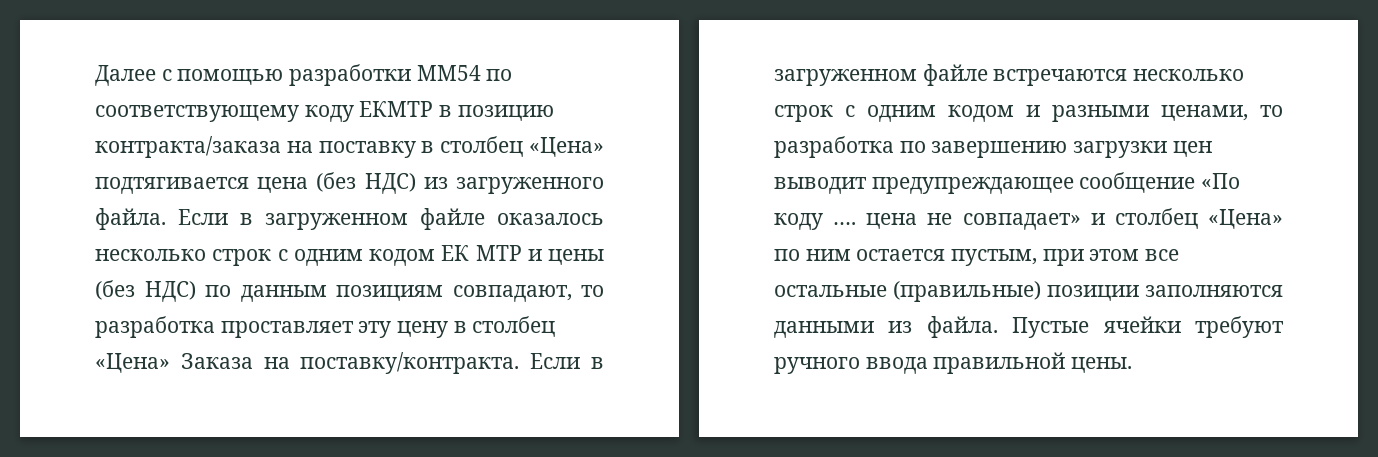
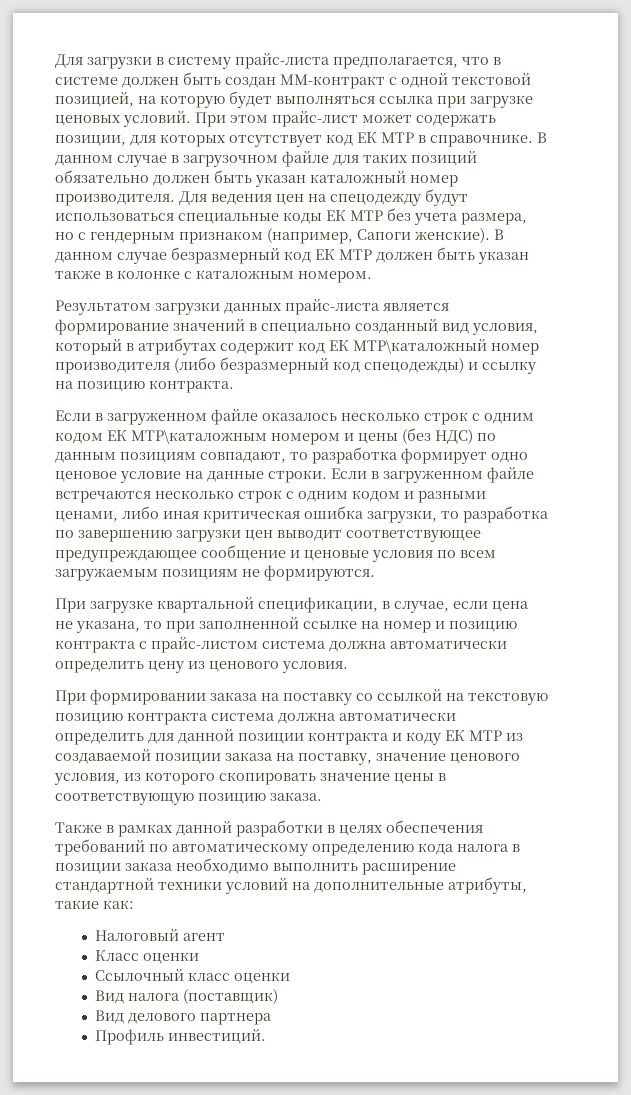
- Далее с помощью разработки MM54 по соответствующему коду ЕКМТР в позицию контракта/заказа на поставку в столбец «Цена» подтягивается цена (без НДС) из загруженного файла. Если в загруженном файле оказалось несколько строк с одним кодом ЕК МТР и цены (без НДС) по данным позициям совпадают, то разработка проставляет эту цену в столбец «Цена» Заказа на поставку/контракта.
+ Для загрузки в систему прайс-листа предполагается, что в системе должен быть создан ММ-контракт с одной текстовой позицией, на которую будет выполняться ссылка при загрузке ценовых условий. При этом прайс-лист может содержать позиции, для которых отсутствует код ЕК МТР в справочнике. В данном случае в загрузочном файле для таких позиций обязательно должен быть указан каталожный номер производителя. Для ведения цен на спецодежду будут использоваться специальные коды ЕК МТР без учета размера, но с гендерным признаком (например, Сапоги женские). В данном случае безразмерный код ЕК МТР должен быть указан также в колонке с каталожным номером.
+ Результатом загрузки данных прайс-листа является формирование значений в специально созданный вид условия, который в атрибутах содержит код ЕК МТР\каталожный номер производителя (либо безразмерный код спецодежды) и ссылку на позицию контракта.
+ Если в загруженном файле оказалось несколько строк с одним кодом ЕК МТР\каталожным номером и цены (без НДС) по данным позициям совпадают, то разработка формирует одно ценовое условие на данные строки.
- Если в загруженном файле встречаются несколько строк с одним кодом и разными ценами, то разработка по завершению загрузки цен выводит предупреждающее сообщение «По коду …. цена не совпадает» и столбец «Цена» по ним остается пустым, при этом все остальные (правильные) позиции заполняются данными из файла. Пустые ячейки требуют ручного ввода правильной цены.
+ Если в загруженном файле встречаются несколько строк с одним кодом и разными ценами, либо иная критическая ошибка загрузки, то разработка по завершению загрузки цен выводит соответствующее предупреждающее сообщение и ценовые условия по всем загружаемым позициям не формируются.
+ При загрузке квартальной спецификации, в случае, если цена не указана, то при заполненной ссылке на номер и позицию контракта с прайс-листом система должна автоматически определить цену из ценового условия.
+ При формировании заказа на поставку со ссылкой на текстовую позицию контракта система должна автоматически определить для данной позиции контракта и коду ЕК МТР из создаваемой позиции заказа на поставку, значение ценового условия, из которого скопировать значение цены в соответствующую позицию заказа.
+ Также в рамках данной разработки в целях обеспечения требований по автоматическому определению кода налога в позиции заказа необходимо выполнить расширение стандартной техники условий на дополнительные атрибуты, такие как:
+ Налоговый агент
+ Класс оценки
+ Ссылочный класс оценки
+ Вид налога (поставщик)
+ Вид делового партнера
+ Профиль инвестиций.

